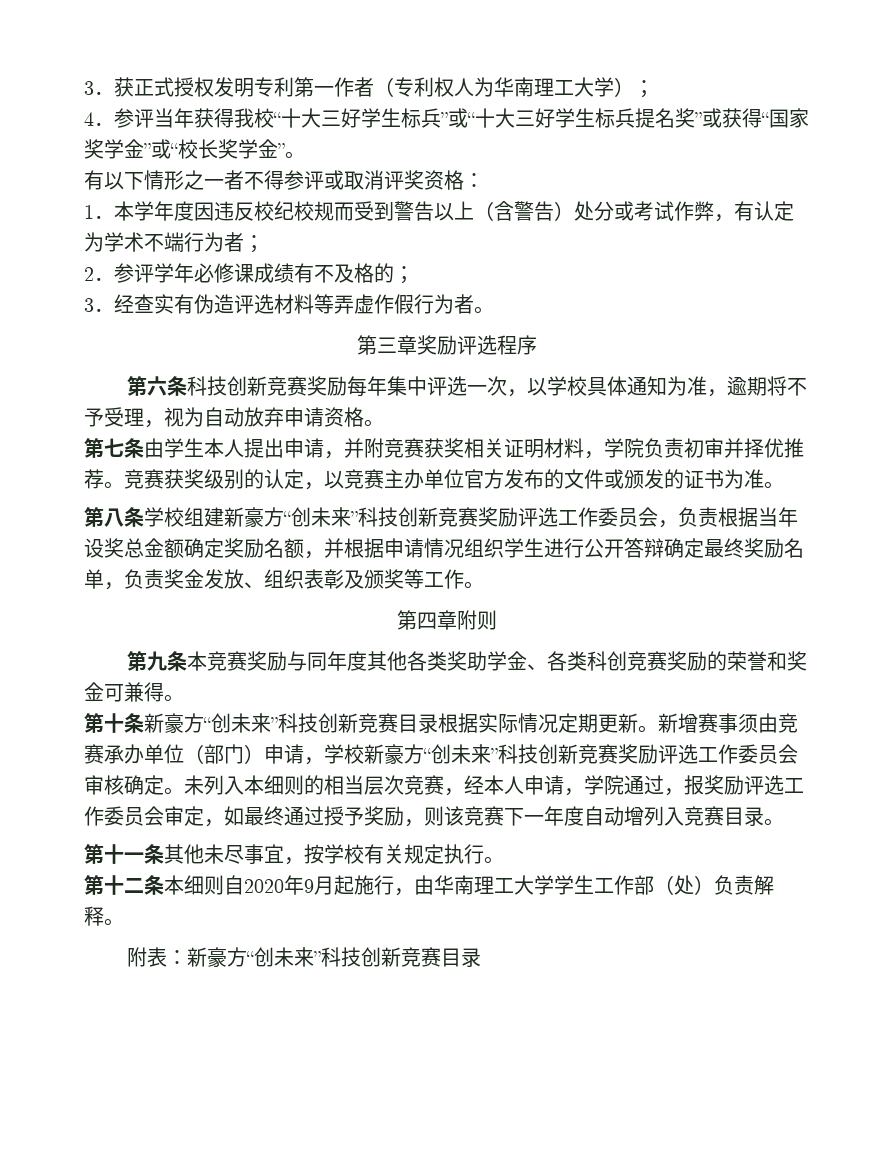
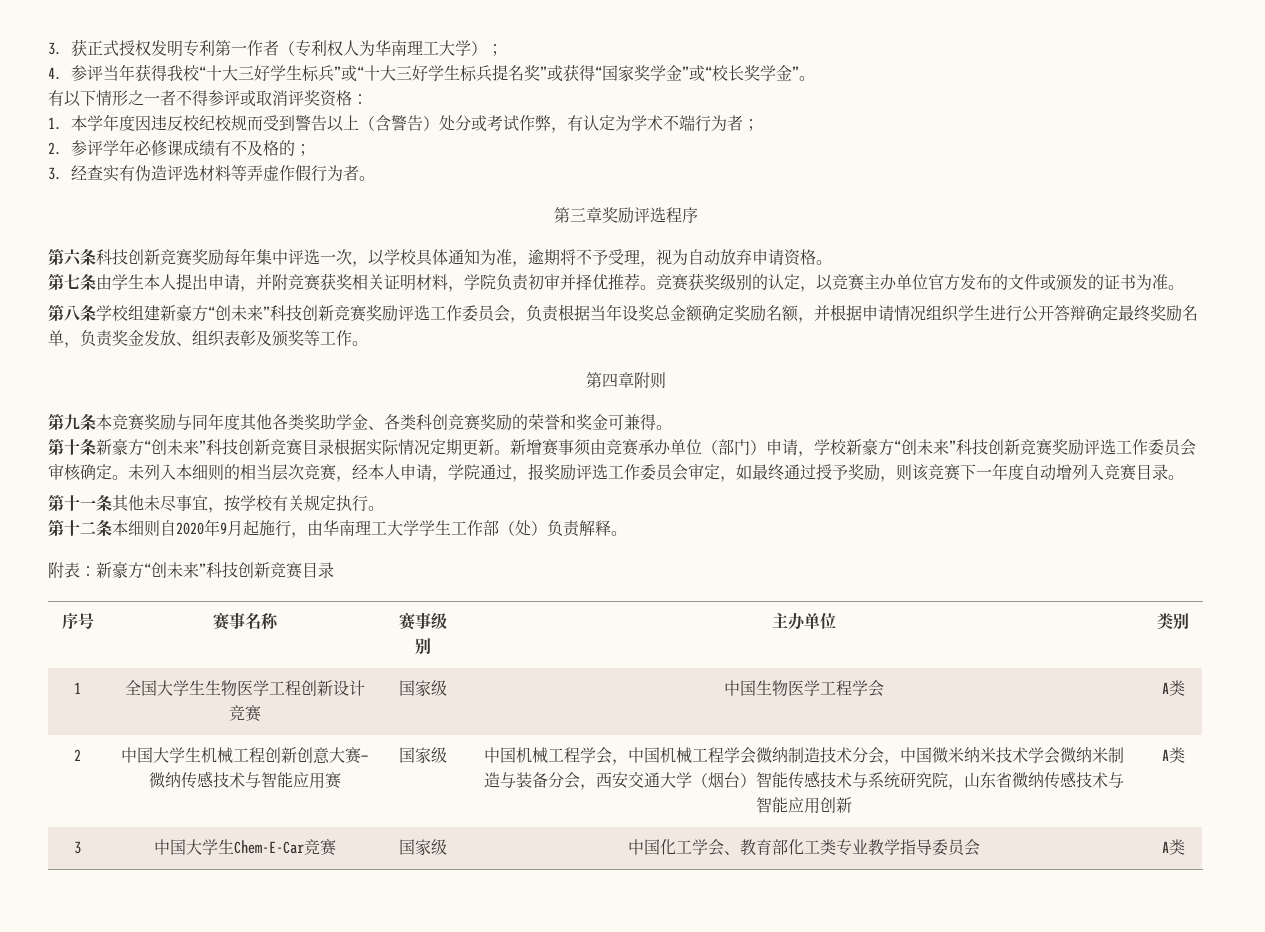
+ 序号 | 赛事名称 | 赛事级别 | 主办单位 | 类别
+ 1 | 全国大学生生物医学工程创新设计竞赛 | 国家级 | 中国生物医学工程学会 | A类
+ 2 | 中国大学生机械工程创新创意大赛—微纳传感技术与智能应用赛 | 国家级 | 中国机械工程学会，中国机械工程学会微纳制造技术分会，中国微米纳米技术学会微纳米制造与装备分会，西安交通大学（烟台）智能传感技术与系统研究院，山东省微纳传感技术与智能应用创新 | A类
+ 3 | 中国大学生Chem-E-Car竞赛 | 国家级 | 中国化工学会、教育部化工类专业教学指导委员会 | A类

